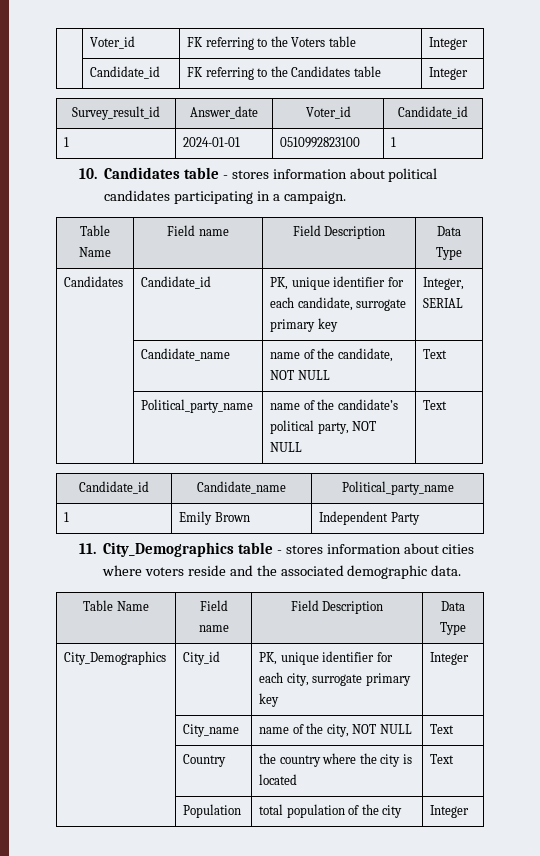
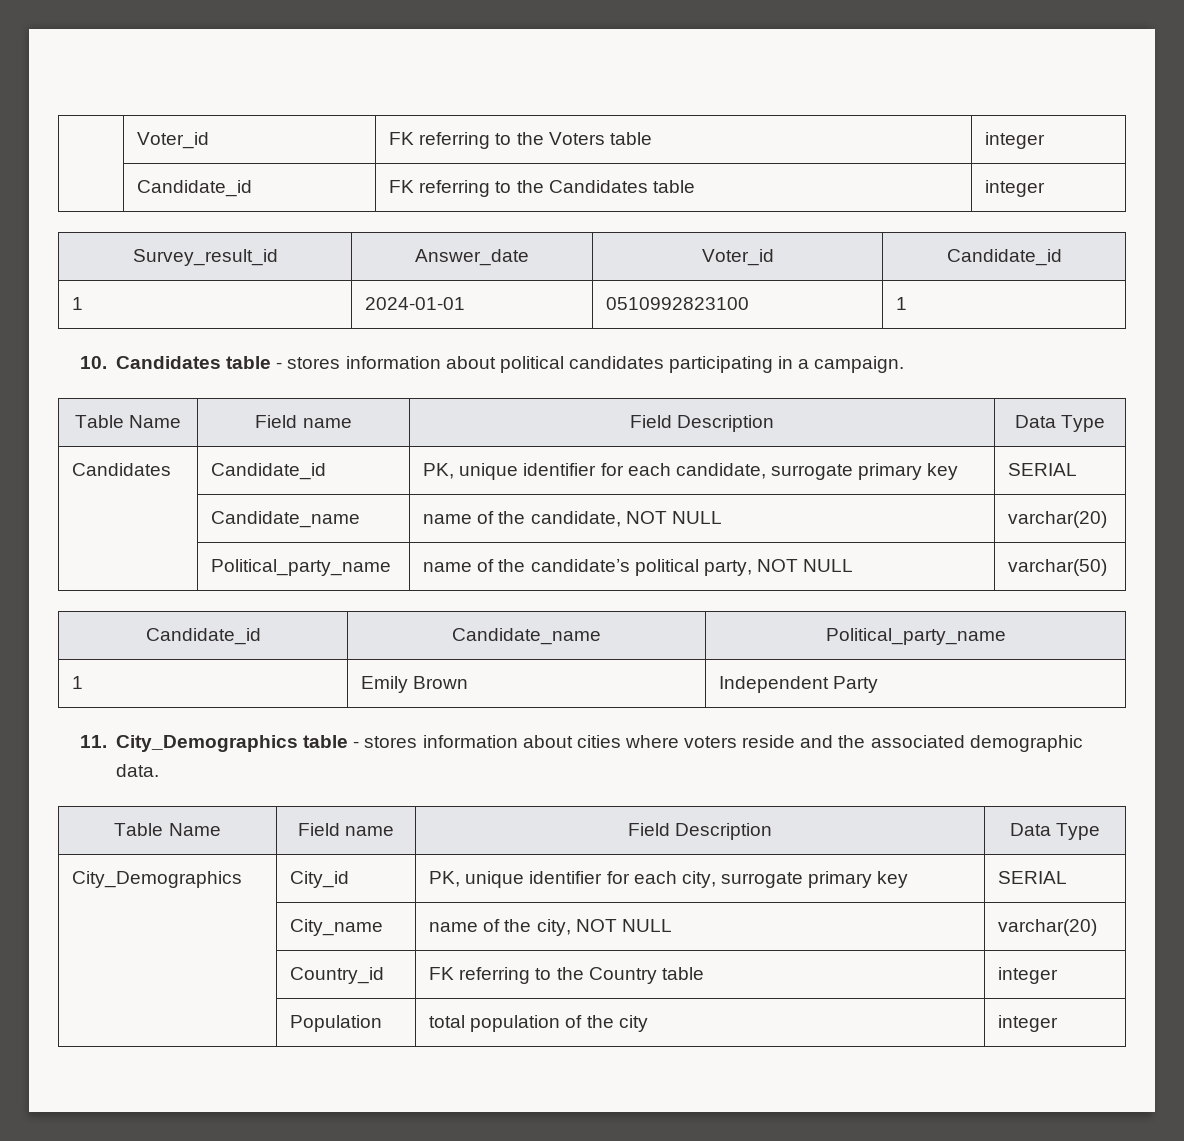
- | Voter_id | FK referring to the Voters table | Integer
+ | Voter_id | FK referring to the Voters table | integer
- | Candidate_id | FK referring to the Candidates table | Integer
+ | Candidate_id | FK referring to the Candidates table | integer
- Candidates | Candidate_id | PK, unique identifier for each candidate, surrogate primary key | Integer, SERIAL
+ Candidates | Candidate_id | PK, unique identifier for each candidate, surrogate primary key | SERIAL
- | Candidate_name | name of the candidate, NOT NULL | Text
+ | Candidate_name | name of the candidate, NOT NULL | varchar(20)
- | Political_party_name | name of the candidate’s political party, NOT NULL | Text
+ | Political_party_name | name of the candidate’s political party, NOT NULL | varchar(50)
- City_Demographics | City_id | PK, unique identifier for each city, surrogate primary key | Integer
+ City_Demographics | City_id | PK, unique identifier for each city, surrogate primary key | SERIAL
- | City_name | name of the city, NOT NULL | Text
- | Country | the country where the city is located | Text
+ | City_name | name of the city, NOT NULL | varchar(20)
+ | Country_id | FK referring to the Country table | integer
- | Population | total population of the city | Integer
+ | Population | total population of the city | integer

